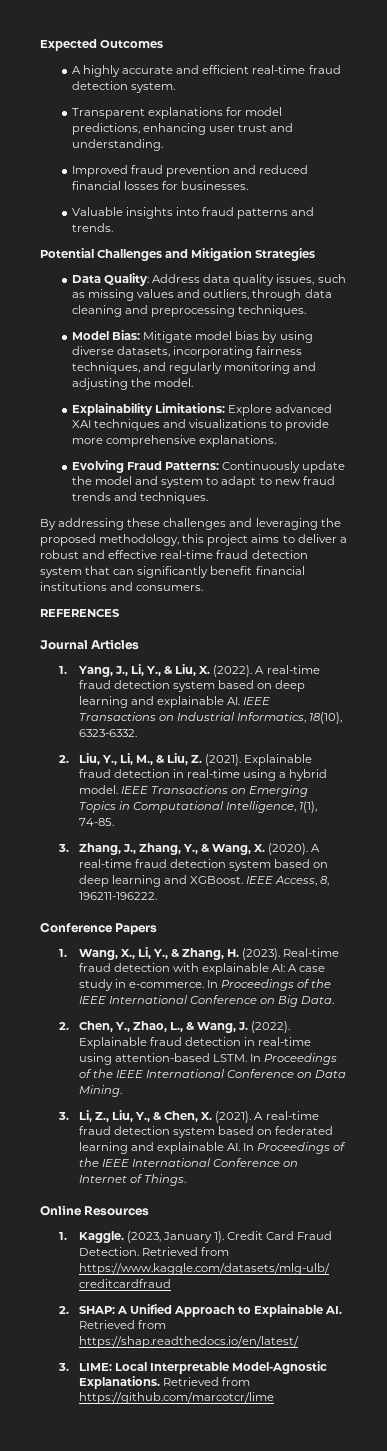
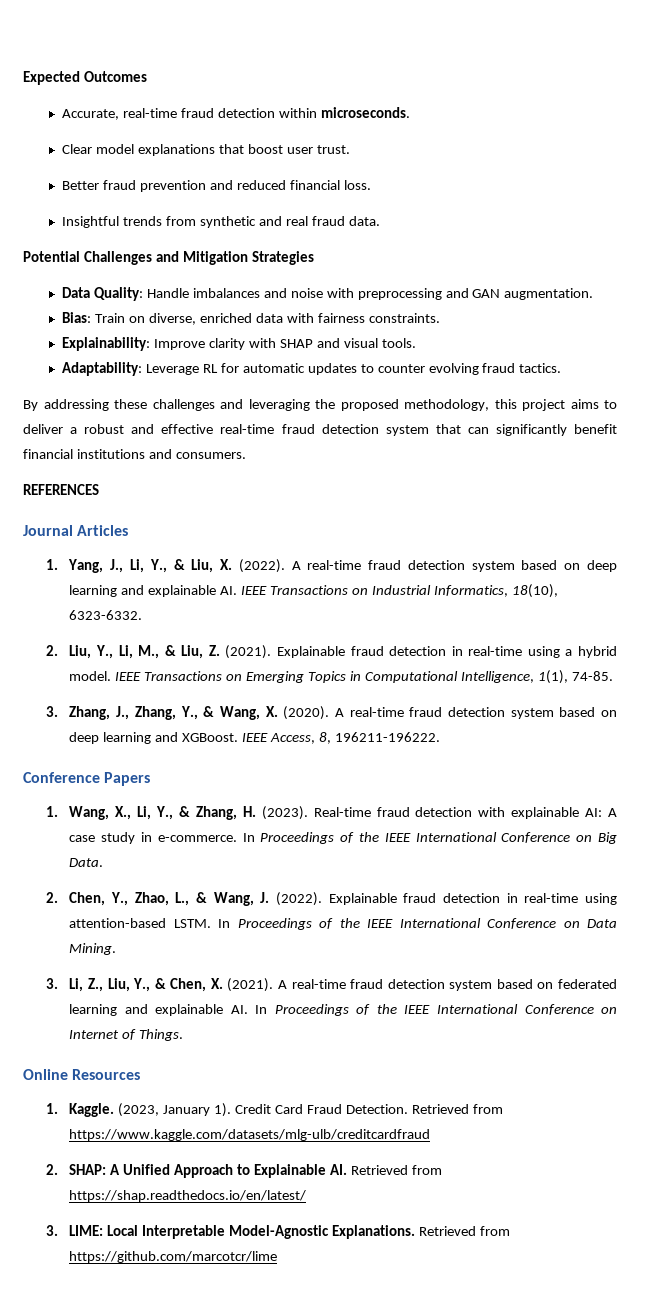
- A highly accurate and efficient real-time fraud detection system.
- Transparent explanations for model predictions, enhancing user trust and understanding.
- Improved fraud prevention and reduced financial losses for businesses.
- Valuable insights into fraud patterns and trends.
+ Accurate, real-time fraud detection within microseconds.
+ Clear model explanations that boost user trust.
+ Better fraud prevention and reduced financial loss.
+ Insightful trends from synthetic and real fraud data.
- Data Quality: Address data quality issues, such as missing values and outliers, through data cleaning and preprocessing techniques.
- Model Bias: Mitigate model bias by using diverse datasets, incorporating fairness techniques, and regularly monitoring and adjusting the model.
- Explainability Limitations: Explore advanced XAI techniques and visualizations to provide more comprehensive explanations.
- Evolving Fraud Patterns: Continuously update the model and system to adapt to new fraud trends and techniques.
+ Data Quality: Handle imbalances and noise with preprocessing and GAN augmentation.
+ Bias: Train on diverse, enriched data with fairness constraints.
+ Explainability: Improve clarity with SHAP and visual tools.
+ Adaptability: Leverage RL for automatic updates to counter evolving fraud tactics.

